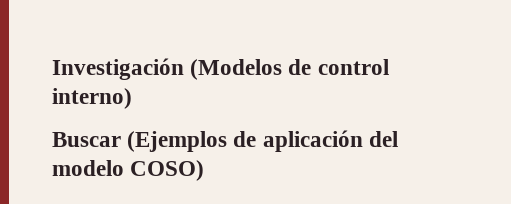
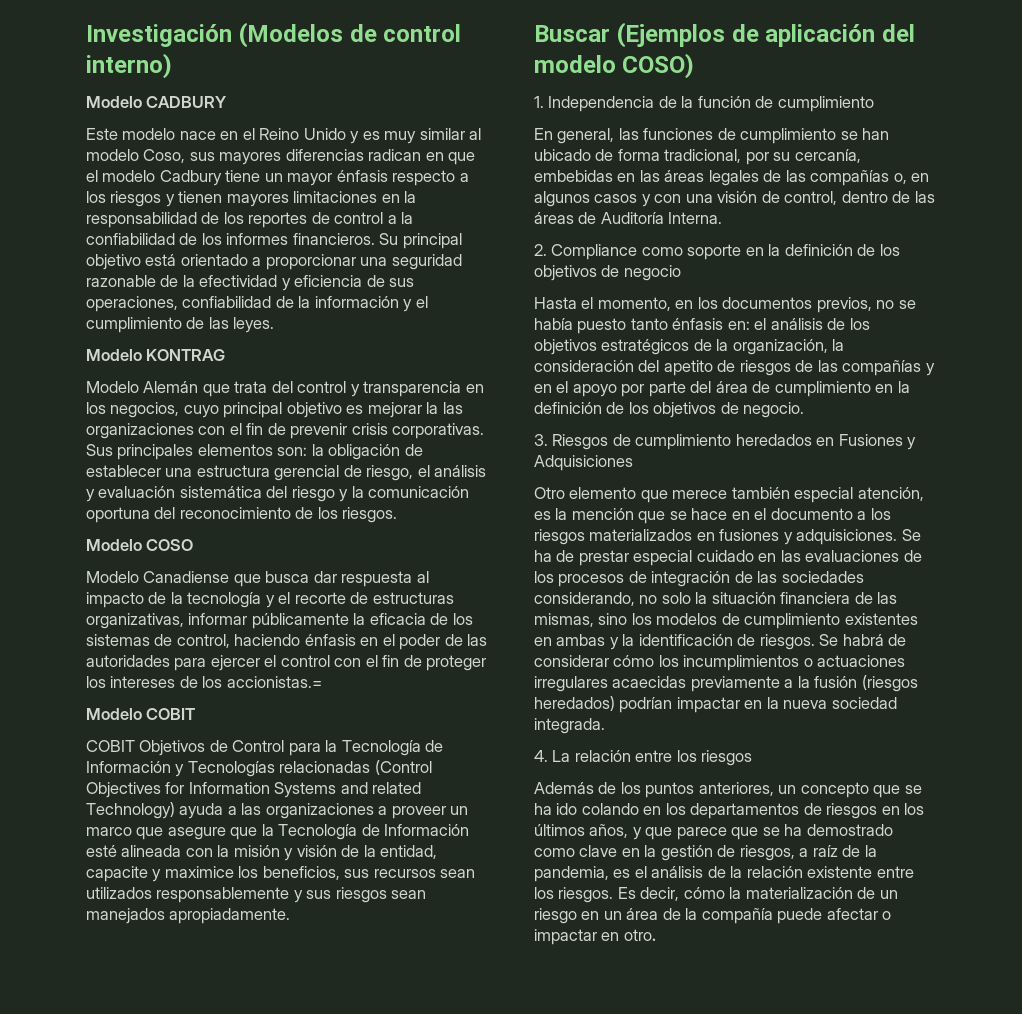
+ Modelo CADBURY
+ Este modelo nace en el Reino Unido y es muy similar al modelo Coso, sus mayores diferencias radican en que el modelo Cadbury tiene un mayor énfasis respecto a los riesgos y tienen mayores limitaciones en la responsabilidad de los reportes de control a la confiabilidad de los informes financieros. Su principal objetivo está orientado a proporcionar una seguridad razonable de la efectividad y eficiencia de sus operaciones, confiabilidad de la información y el cumplimiento de las leyes.
+ Modelo KONTRAG
+ Modelo Alemán que trata del control y transparencia en los negocios, cuyo principal objetivo es mejorar la las organizaciones con el fin de prevenir crisis corporativas. Sus principales elementos son: la obligación de establecer una estructura gerencial de riesgo, el análisis y evaluación sistemática del riesgo y la comunicación oportuna del reconocimiento de los riesgos.
+ Modelo COSO
+ Modelo Canadiense que busca dar respuesta al impacto de la tecnología y el recorte de estructuras organizativas, informar públicamente la eficacia de los sistemas de control, haciendo énfasis en el poder de las autoridades para ejercer el control con el fin de proteger los intereses de los accionistas.=
+ Modelo COBIT
+ COBIT Objetivos de Control para la Tecnología de Información y Tecnologías relacionadas (Control Objectives for Information Systems and related Technology) ayuda a las organizaciones a proveer un marco que asegure que la Tecnología de Información esté alineada con la misión y visión de la entidad, capacite y maximice los beneficios, sus recursos sean utilizados responsablemente y sus riesgos sean manejados apropiadamente.
+ 1. Independencia de la función de cumplimiento
+ En general, las funciones de cumplimiento se han ubicado de forma tradicional, por su cercanía, embebidas en las áreas legales de las compañías o, en algunos casos y con una visión de control, dentro de las áreas de Auditoría Interna.
+ 2. Compliance como soporte en la definición de los objetivos de negocio
+ Hasta el momento, en los documentos previos, no se había puesto tanto énfasis en: el análisis de los objetivos estratégicos de la organización, la consideración del apetito de riesgos de las compañías y en el apoyo por parte del área de cumplimiento en la definición de los objetivos de negocio.
+ 3. Riesgos de cumplimiento heredados en Fusiones y Adquisiciones
+ Otro elemento que merece también especial atención, es la mención que se hace en el documento a los riesgos materializados en fusiones y adquisiciones. Se ha de prestar especial cuidado en las evaluaciones de los procesos de integración de las sociedades considerando, no solo la situación financiera de las mismas, sino los modelos de cumplimiento existentes en ambas y la identificación de riesgos. Se habrá de considerar cómo los incumplimientos o actuaciones irregulares acaecidas previamente a la fusión (riesgos heredados) podrían impactar en la nueva sociedad integrada.
+ 4. La relación entre los riesgos
+ Además de los puntos anteriores, un concepto que se ha ido colando en los departamentos de riesgos en los últimos años, y que parece que se ha demostrado como clave en la gestión de riesgos, a raíz de la pandemia, es el análisis de la relación existente entre los riesgos. Es decir, cómo la materialización de un riesgo en un área de la compañía puede afectar o impactar en otro.

